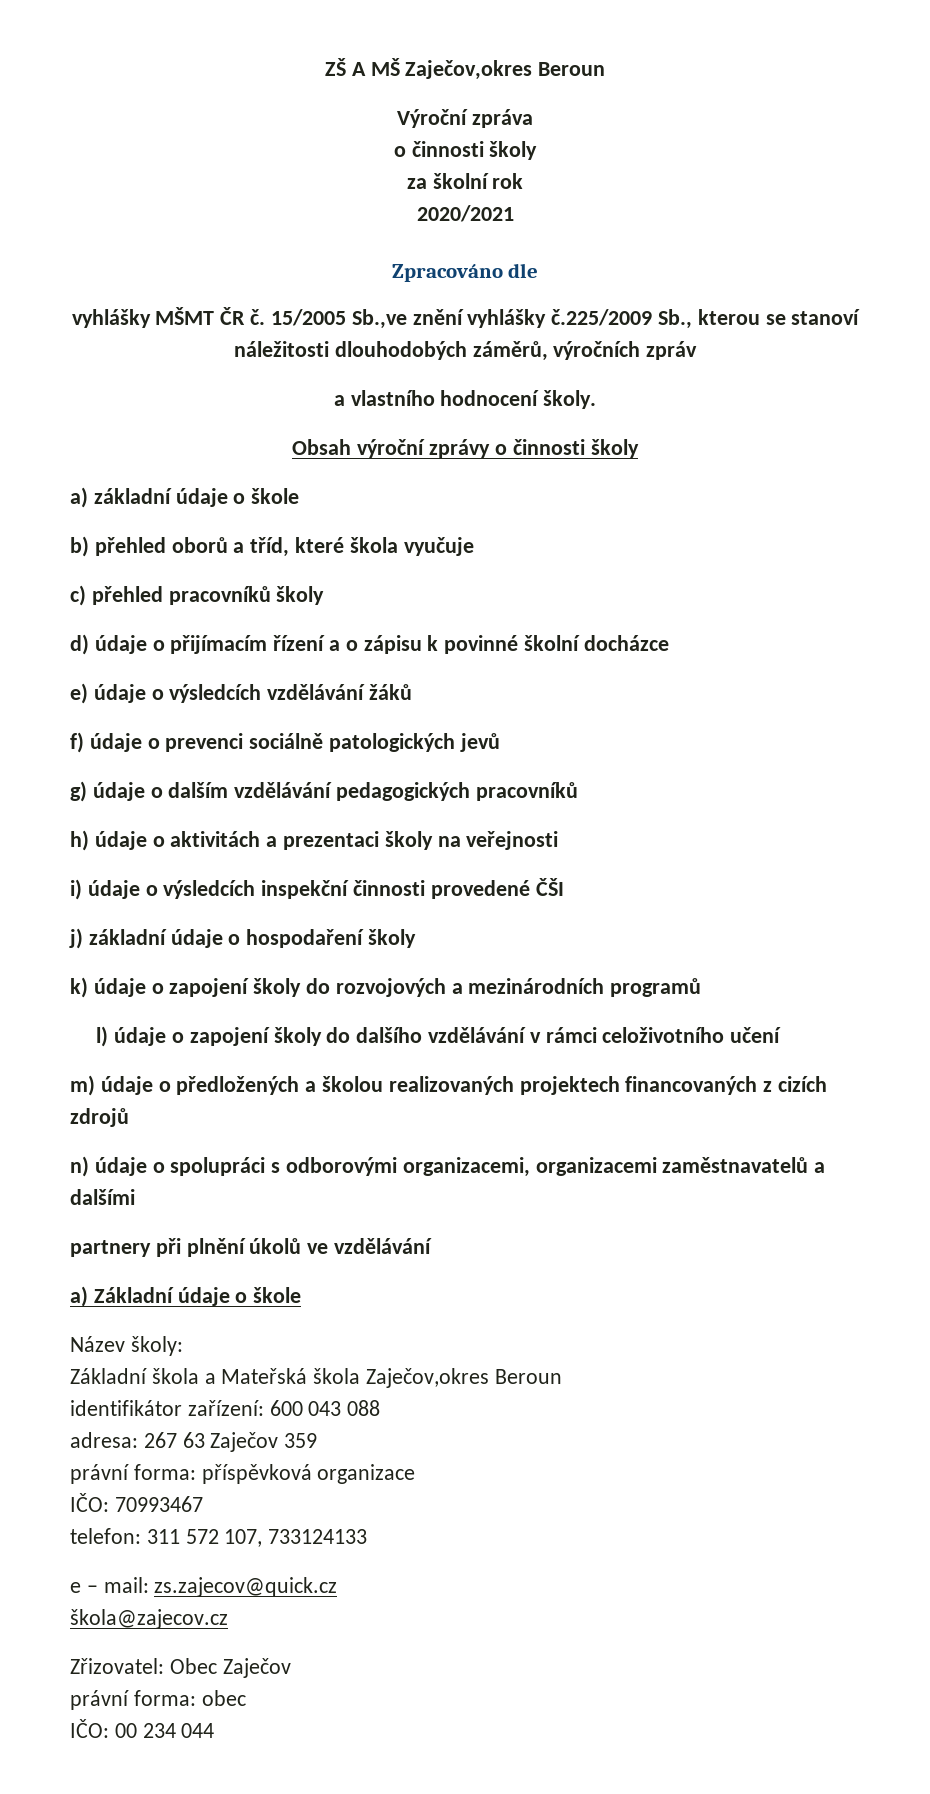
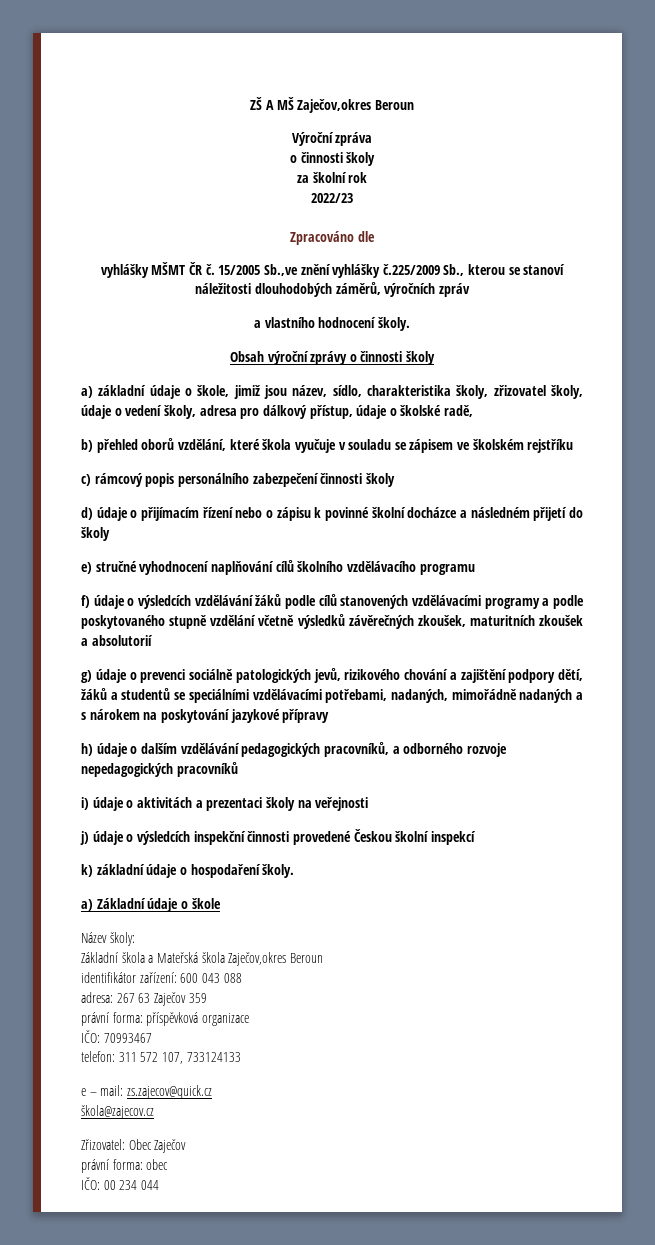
- 2020/2021
+ 2022/23
- a) základní údaje o škole
+ a) základní údaje o škole, jimiž jsou název, sídlo, charakteristika školy, zřizovatel školy, údaje o vedení školy, adresa pro dálkový přístup, údaje o školské radě,
- b) přehled oborů a tříd, které škola vyučuje
- c) přehled pracovníků školy
+ b) přehled oborů vzdělání, které škola vyučuje v souladu se zápisem ve školském rejstříku
+ c) rámcový popis personálního zabezpečení činnosti školy
- d) údaje o přijímacím řízení a o zápisu k povinné školní docházce
- e) údaje o výsledcích vzdělávání žáků
- f) údaje o prevenci sociálně patologických jevů
- g) údaje o dalším vzdělávání pedagogických pracovníků
+ d) údaje o přijímacím řízení nebo o zápisu k povinné školní docházce a následném přijetí do školy
+ e) stručné vyhodnocení naplňování cílů školního vzdělávacího programu
+ f) údaje o výsledcích vzdělávání žáků podle cílů stanovených vzdělávacími programy a podle poskytovaného stupně vzdělání včetně výsledků závěrečných zkoušek, maturitních zkoušek a absolutorií
+ g) údaje o prevenci sociálně patologických jevů, rizikového chování a zajištění podpory dětí, žáků a studentů se speciálními vzdělávacími potřebami, nadaných, mimořádně nadaných a s nárokem na poskytování jazykové přípravy
+ h) údaje o dalším vzdělávání pedagogických pracovníků, a odborného rozvoje nepedagogických pracovníků
- h) údaje o aktivitách a prezentaci školy na veřejnosti
+ i) údaje o aktivitách a prezentaci školy na veřejnosti
- i) údaje o výsledcích inspekční činnosti provedené ČŠI
- j) základní údaje o hospodaření školy
- k) údaje o zapojení školy do rozvojových a mezinárodních programů
- l) údaje o zapojení školy do dalšího vzdělávání v rámci celoživotního učení
- m) údaje o předložených a školou realizovaných projektech financovaných z cizích zdrojů
- n) údaje o spolupráci s odborovými organizacemi, organizacemi zaměstnavatelů a dalšími
- partnery při plnění úkolů ve vzdělávání
+ j) údaje o výsledcích inspekční činnosti provedené Českou školní inspekcí
+ k) základní údaje o hospodaření školy.

